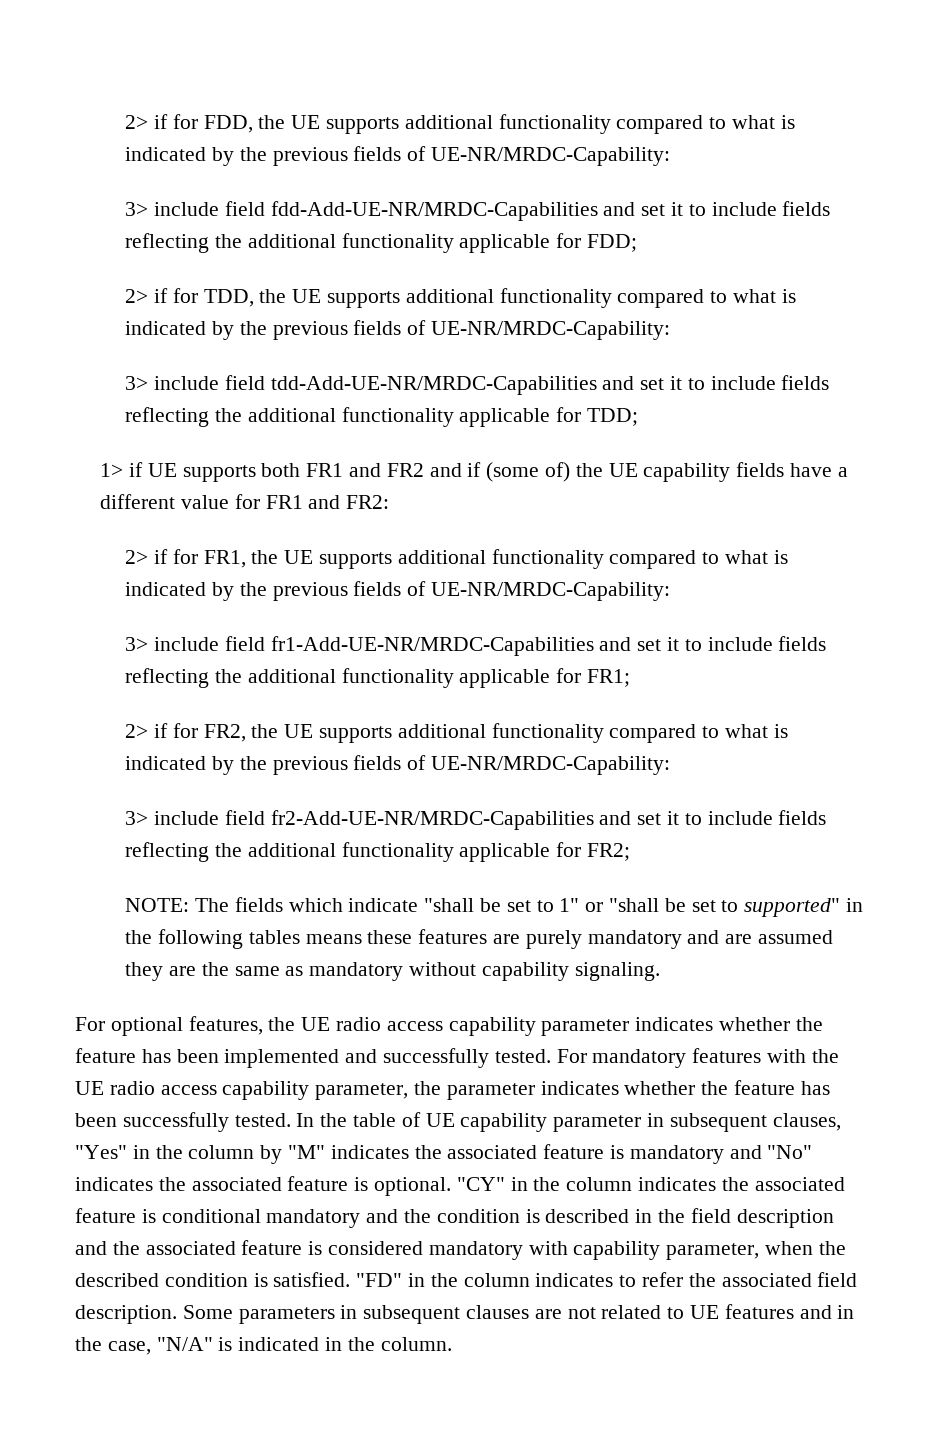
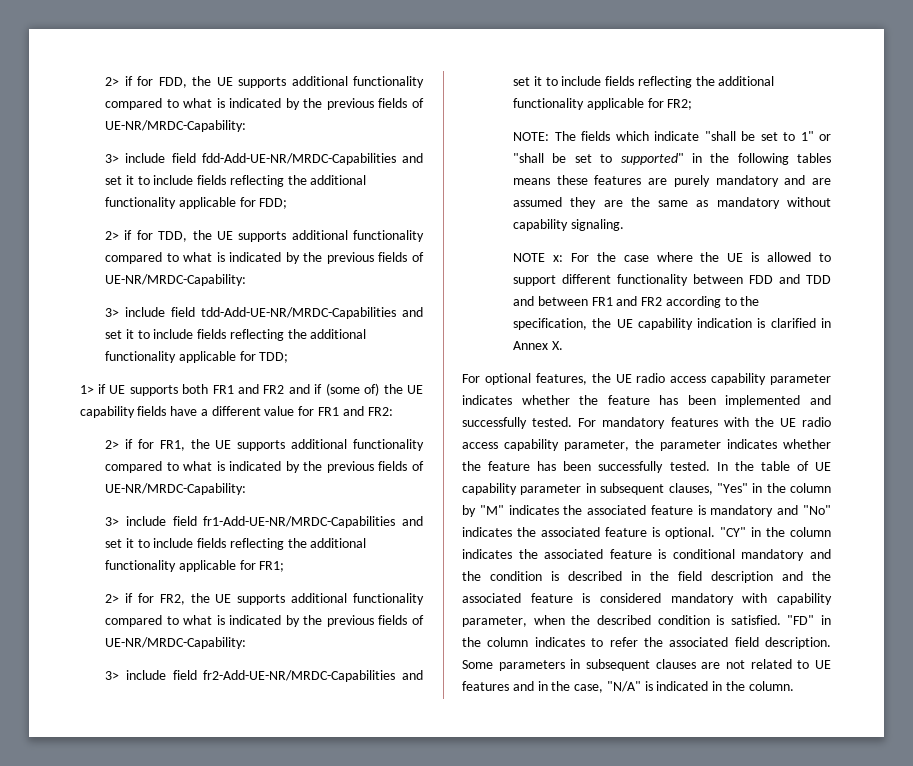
+ NOTE x: For the case where the UE is allowed to support different functionality between FDD and TDD and between FR1 and FR2 according to the specification, the UE capability indication is clarified in Annex X.

